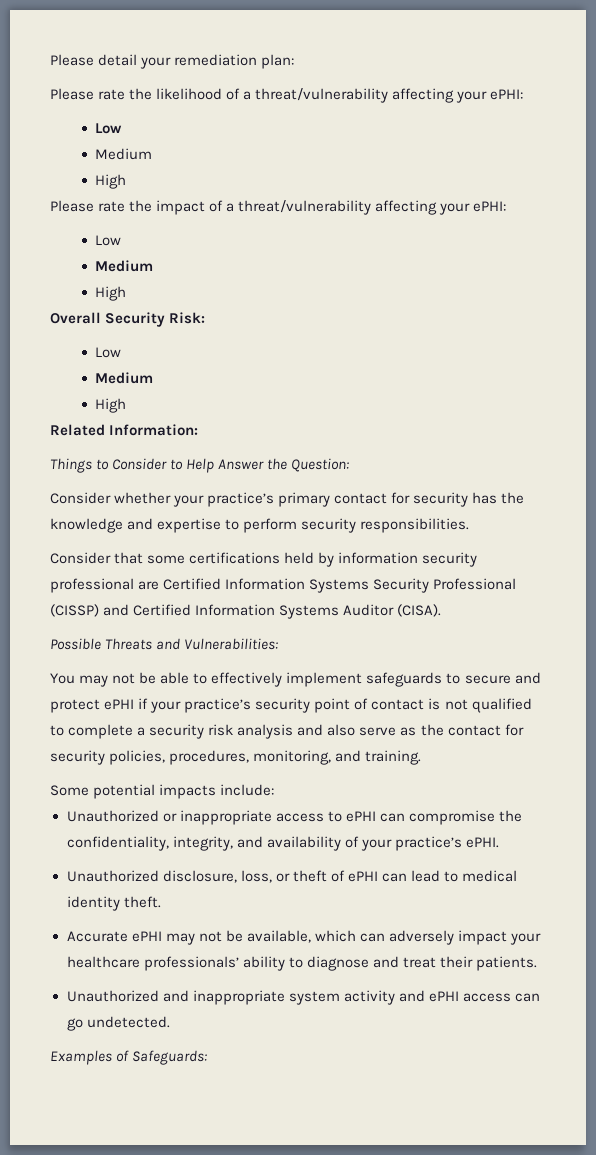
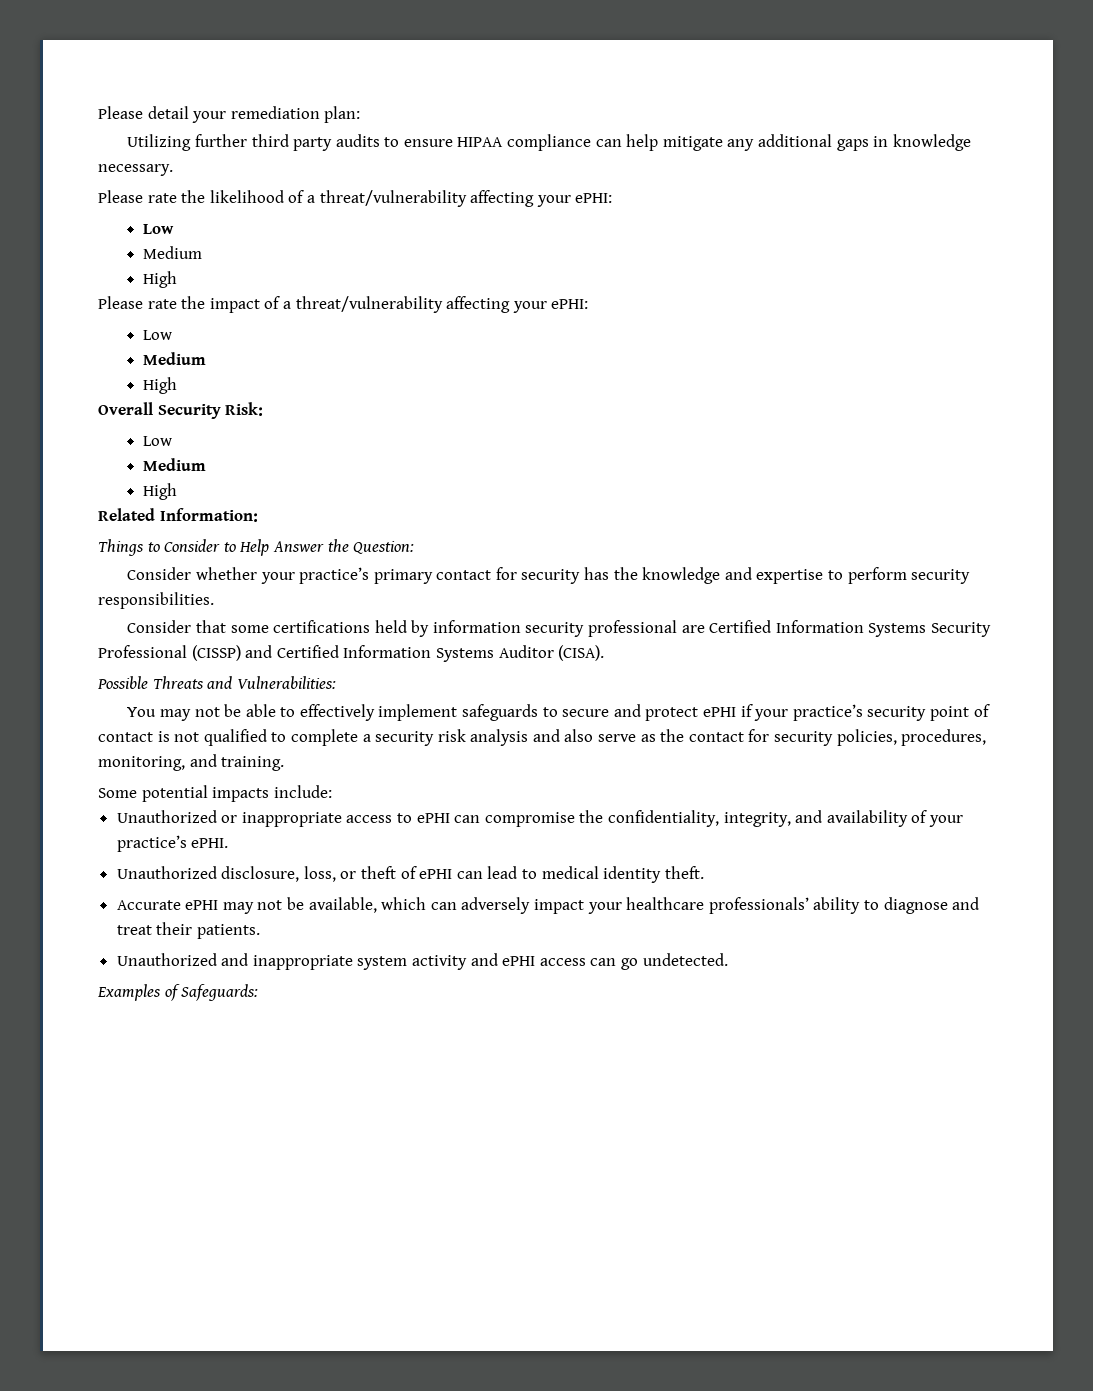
+ Utilizing further third party audits to ensure HIPAA compliance can help mitigate any additional gaps in knowledge necessary.

